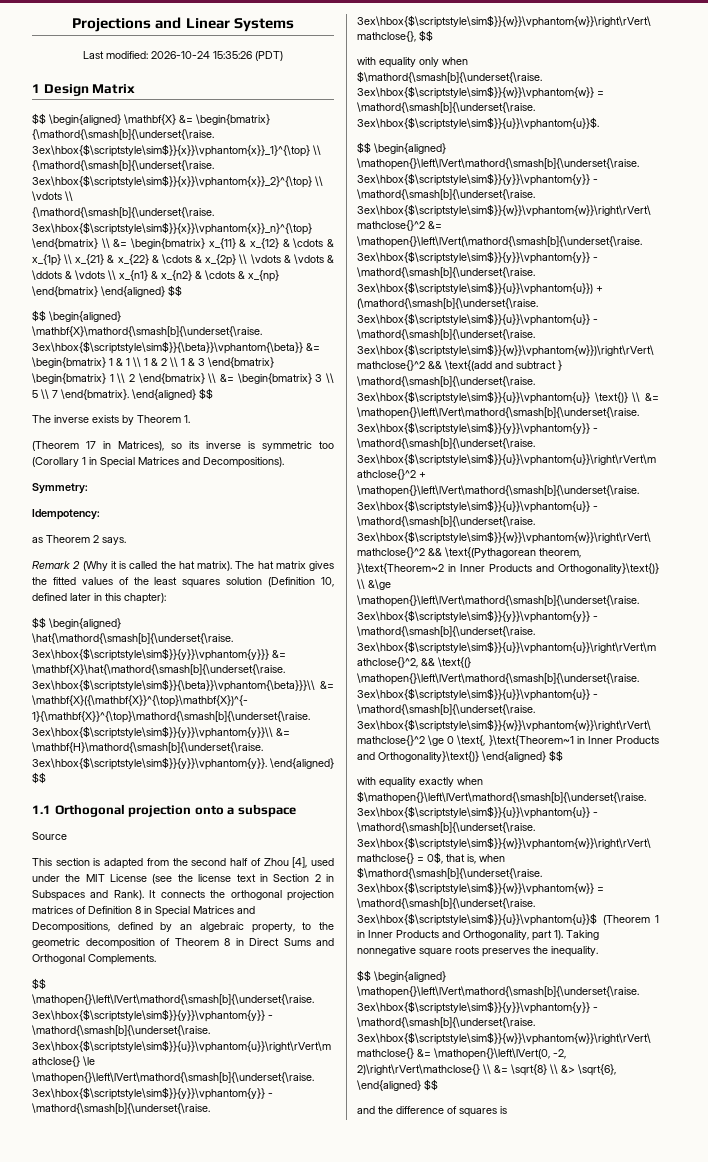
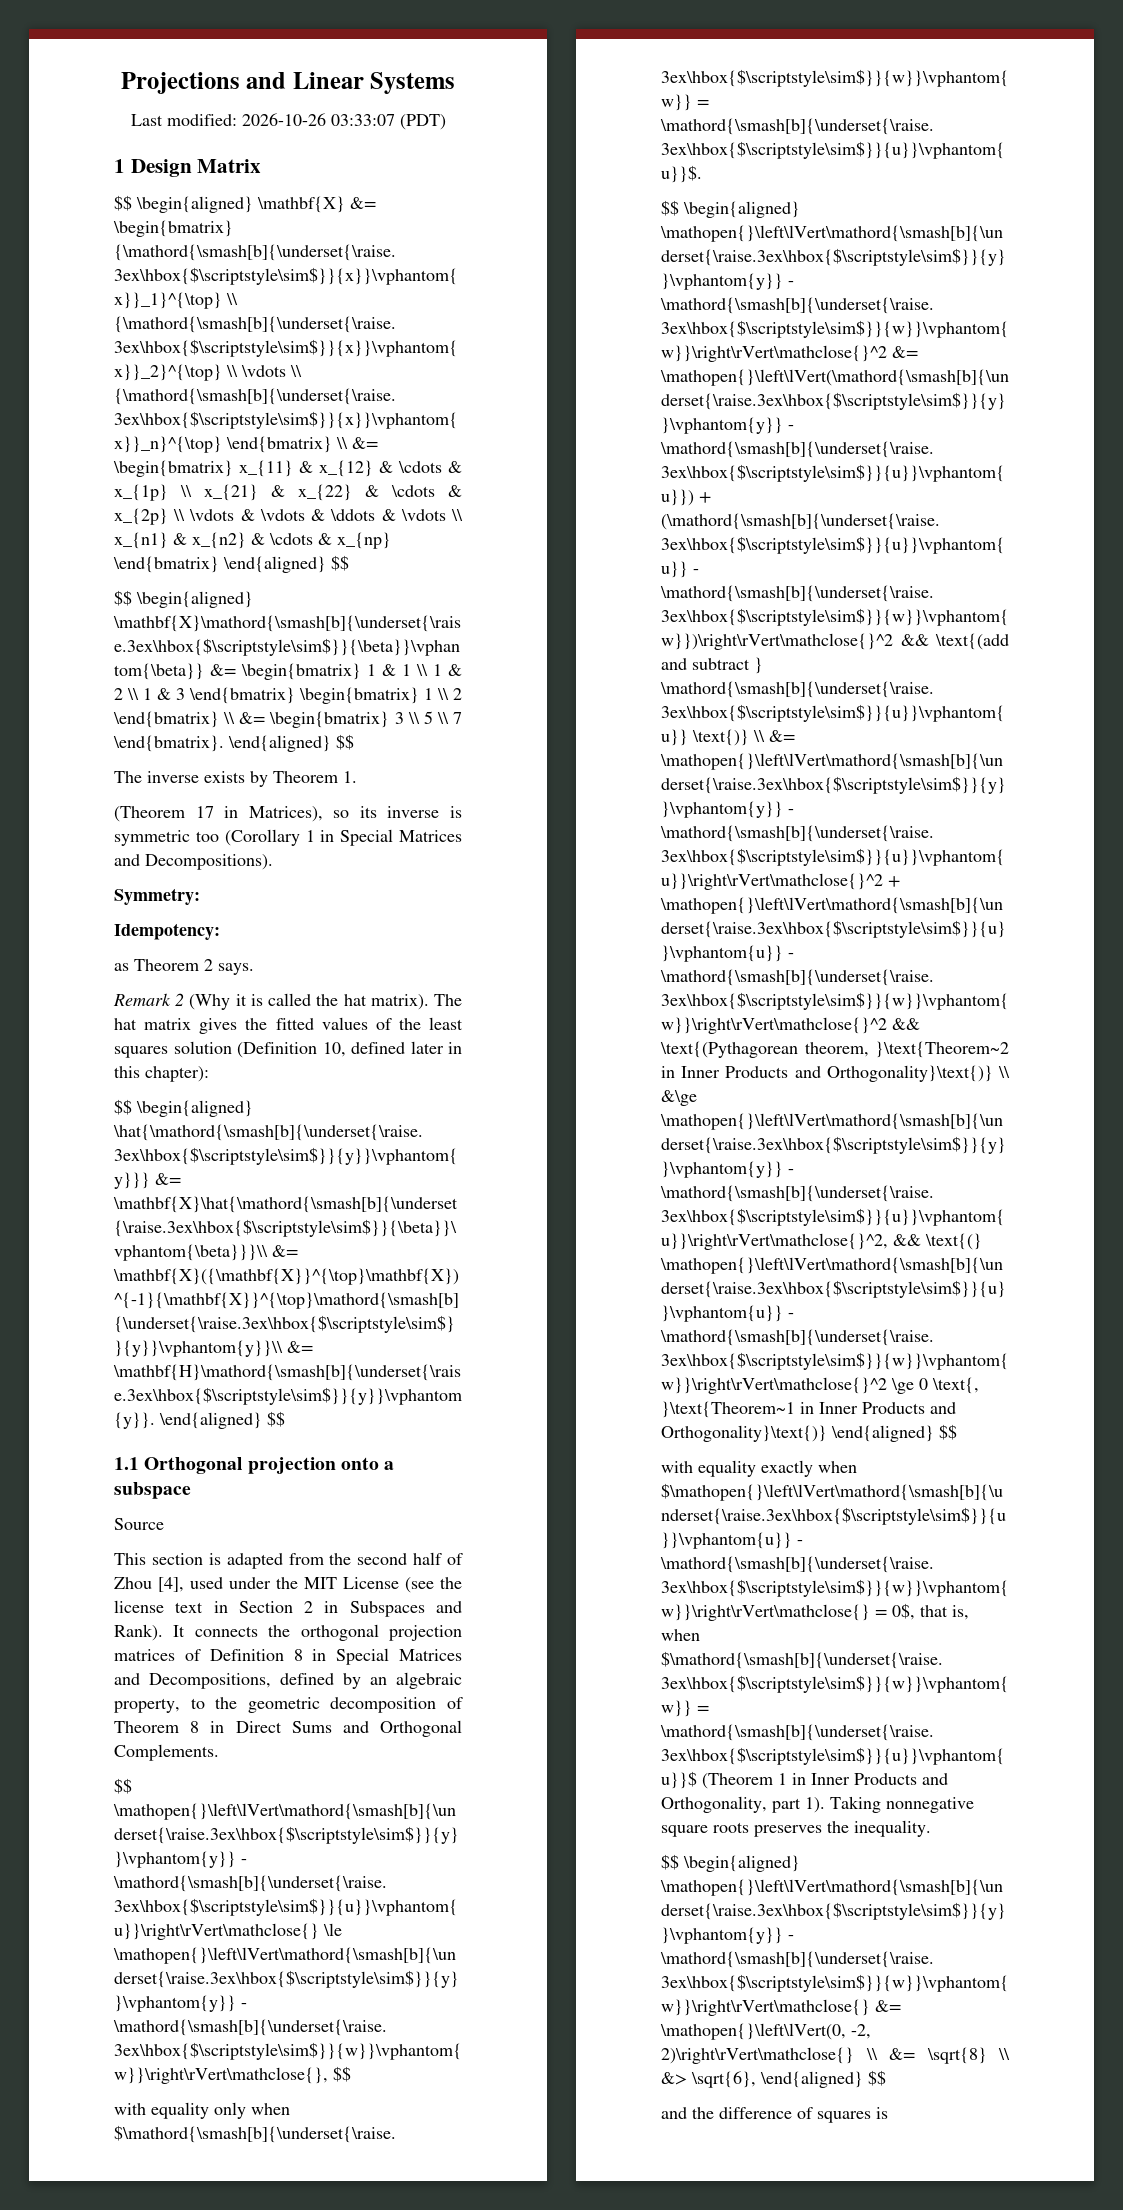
- Last modified: 2026-10-24 15:35:26 (PDT)
+ Last modified: 2026-10-26 03:33:07 (PDT)

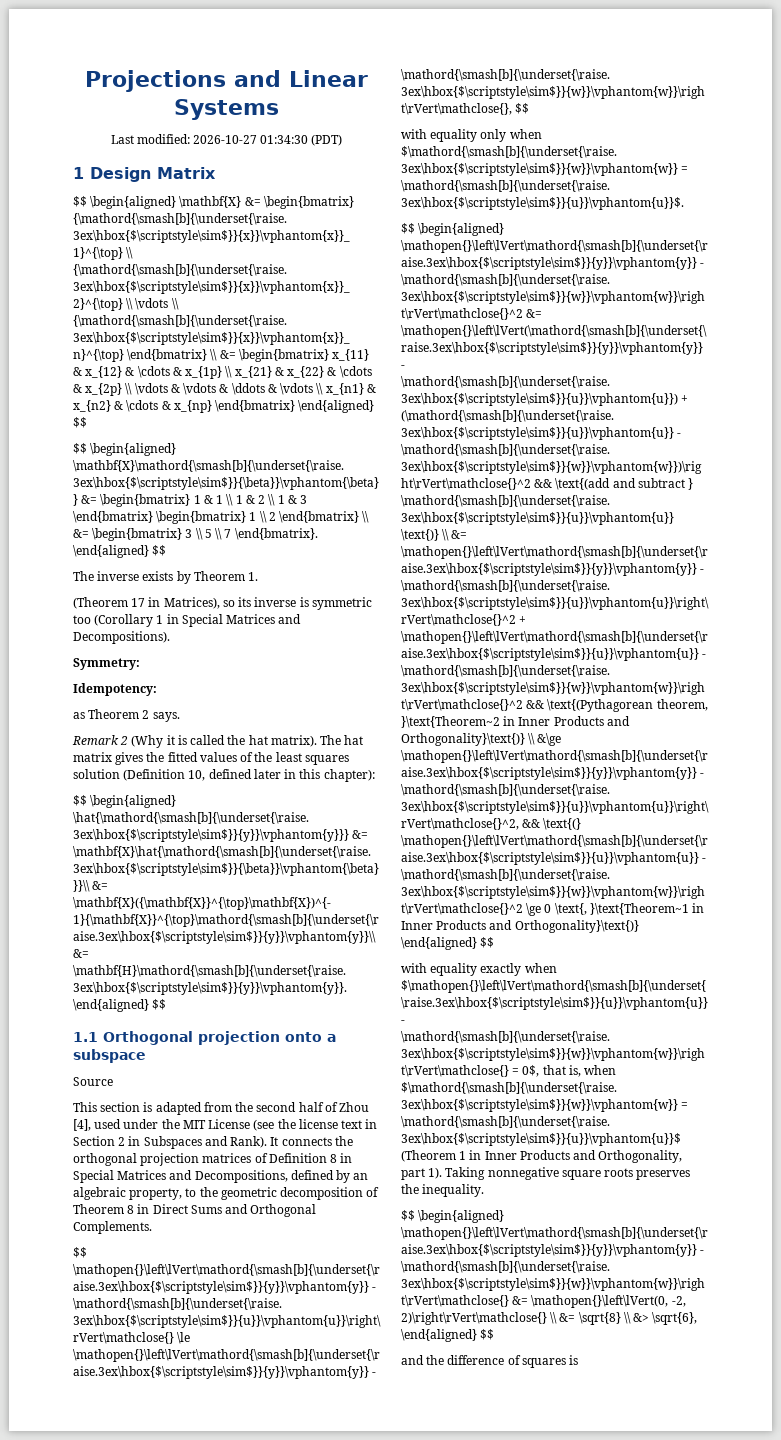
- Last modified: 2026-10-26 03:33:07 (PDT)
+ Last modified: 2026-10-27 01:34:30 (PDT)

